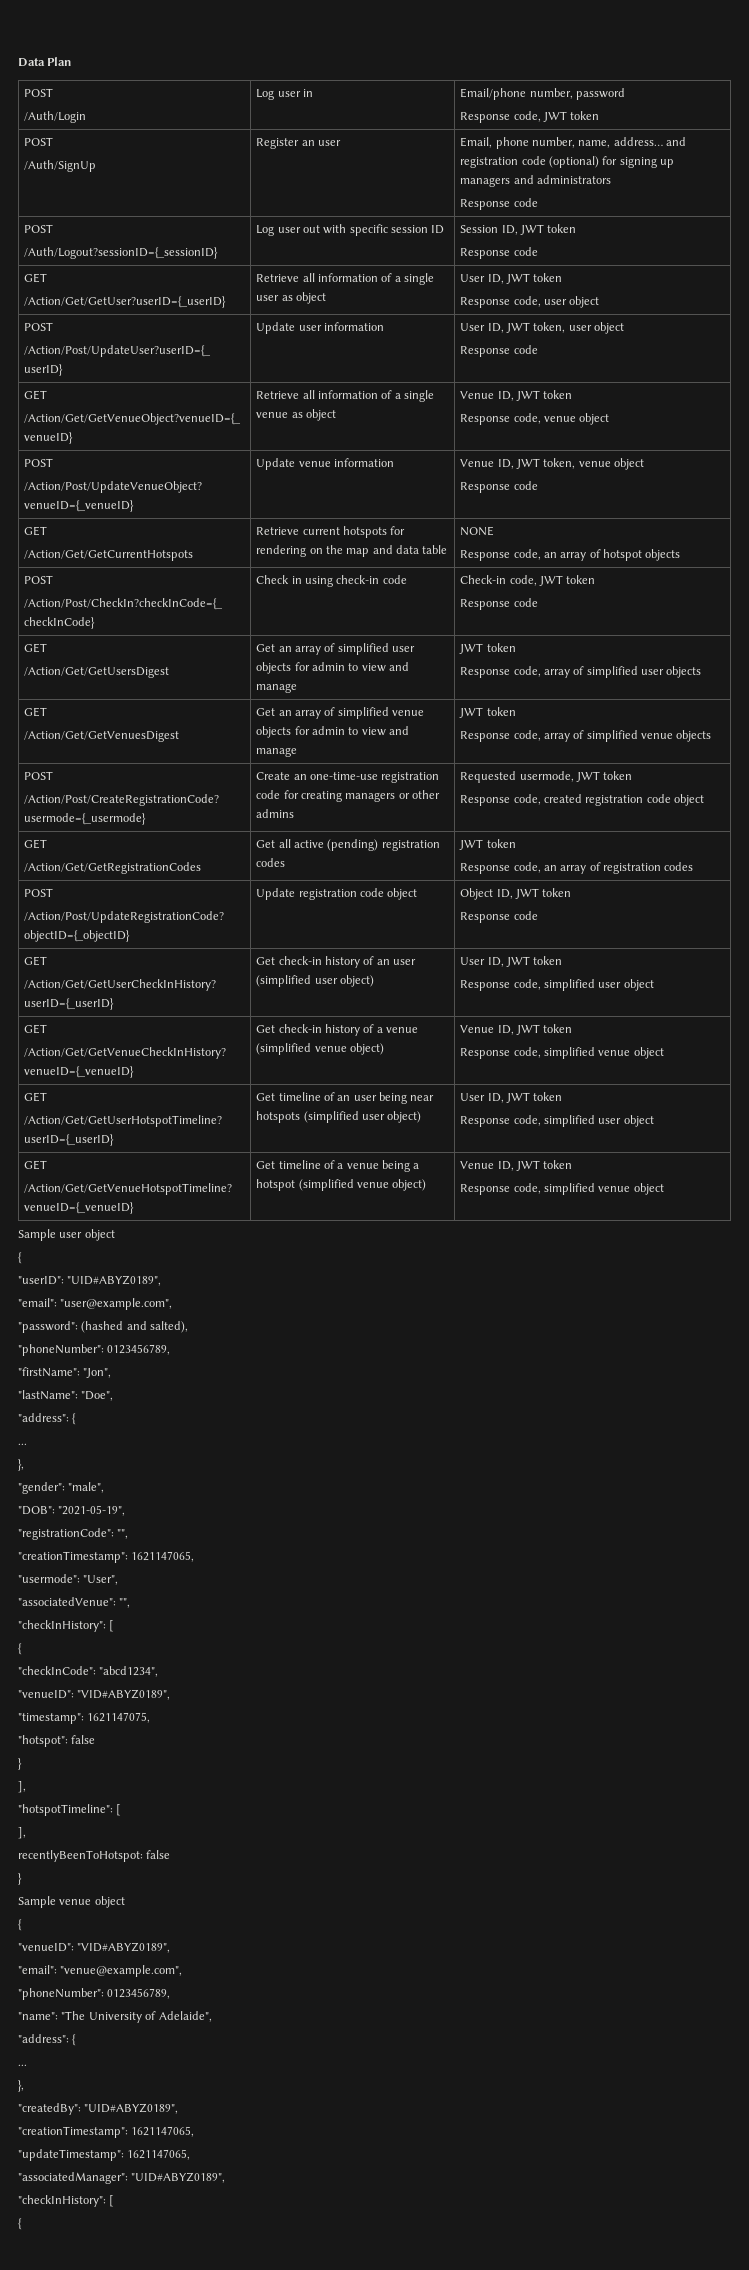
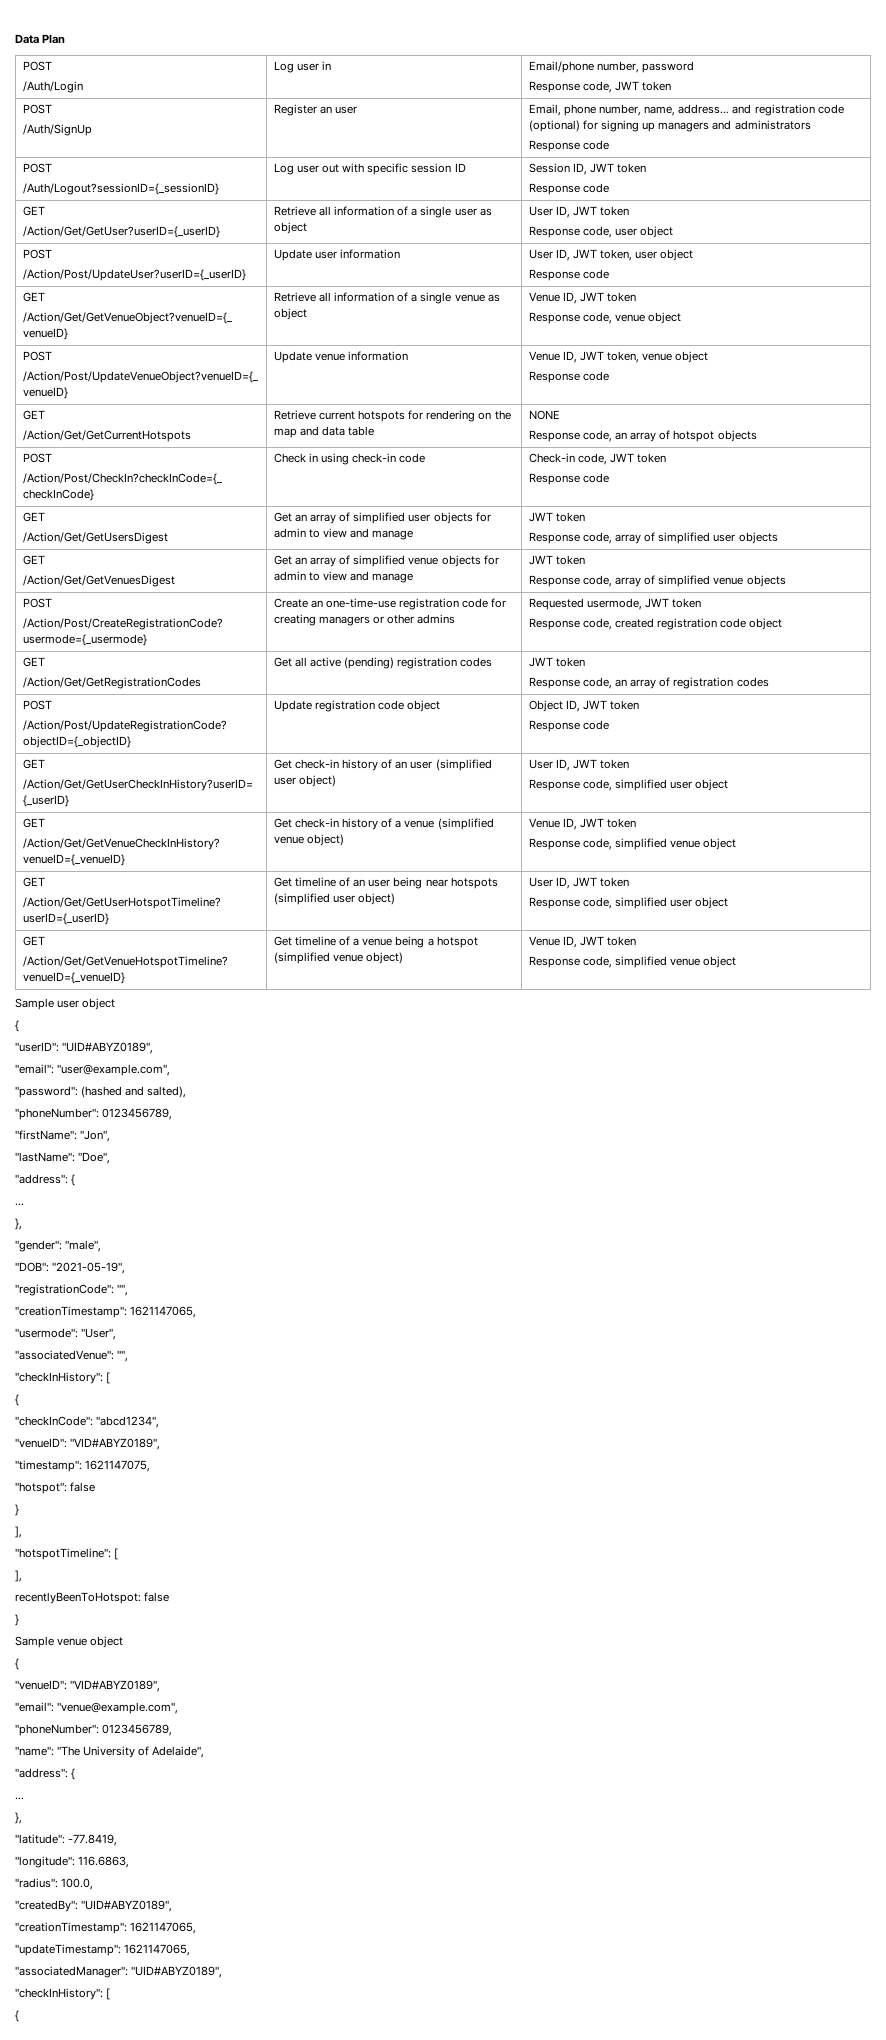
+ "latitude": -77.8419,
+ "longitude": 116.6863,
+ "radius": 100.0,

